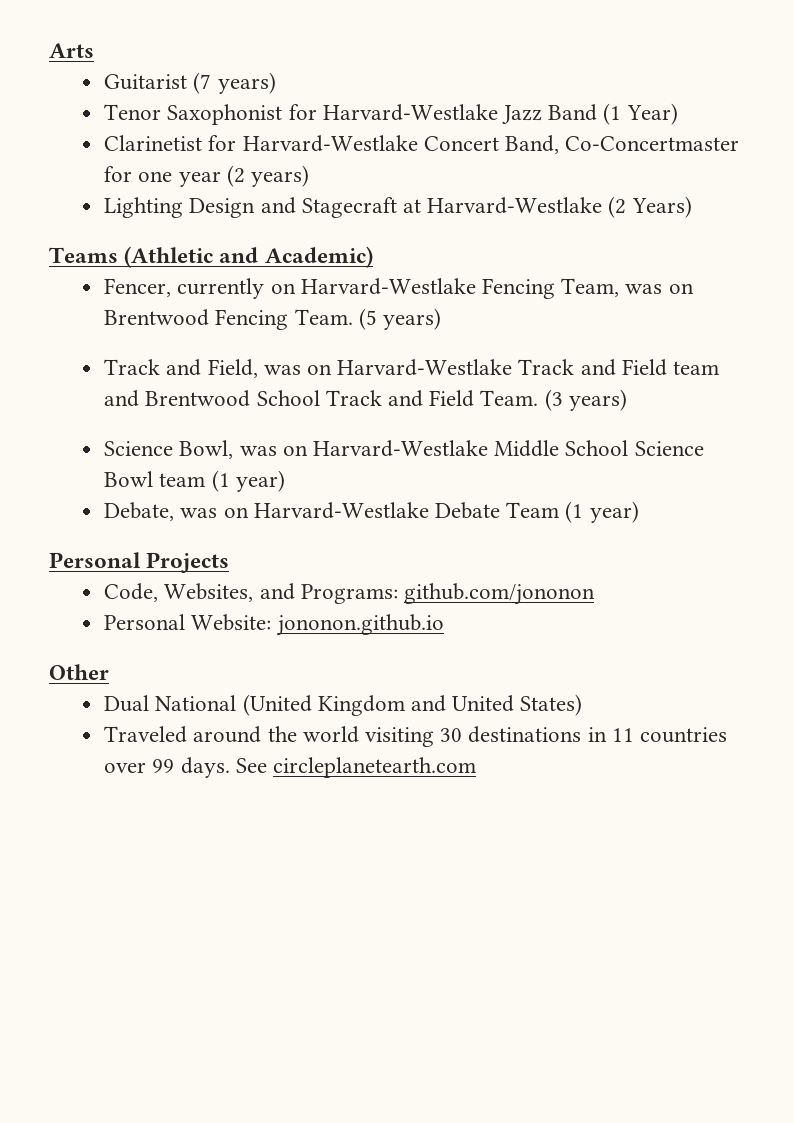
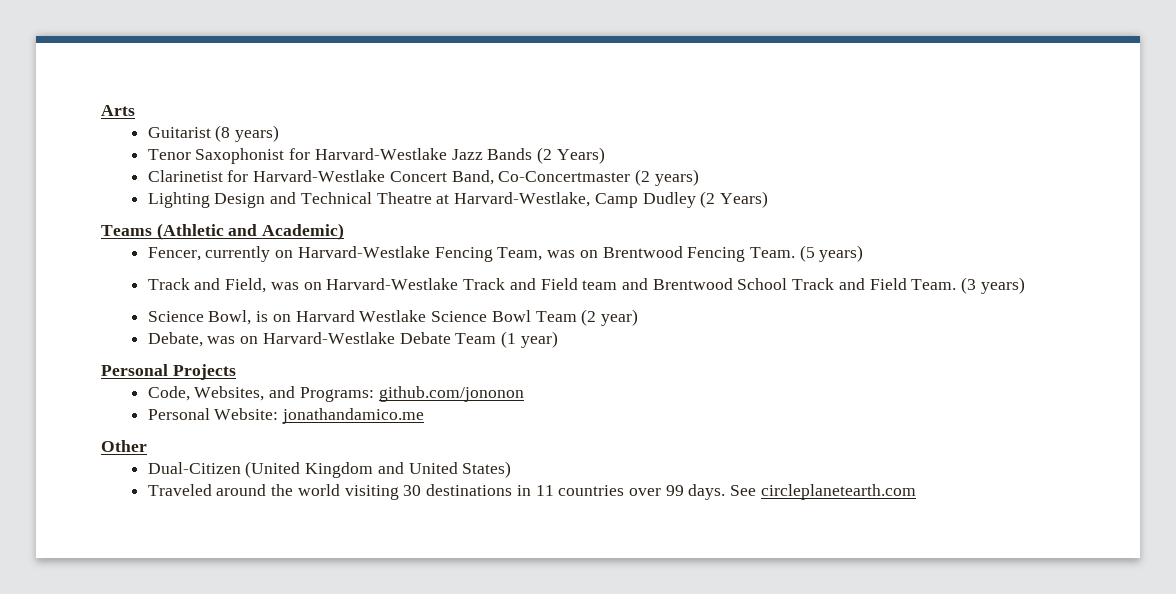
- Guitarist (7 years)
+ Guitarist (8 years)
- Tenor Saxophonist for Harvard-Westlake Jazz Band (1 Year)
+ Tenor Saxophonist for Harvard-Westlake Jazz Bands (2 Years)
- Clarinetist for Harvard-Westlake Concert Band, Co-Concertmaster for one year (2 years)
+ Clarinetist for Harvard-Westlake Concert Band, Co-Concertmaster (2 years)
- Lighting Design and Stagecraft at Harvard-Westlake (2 Years)
+ Lighting Design and Technical Theatre at Harvard-Westlake, Camp Dudley (2 Years)
- Science Bowl, was on Harvard-Westlake Middle School Science Bowl team (1 year)
+ Science Bowl, is on Harvard Westlake Science Bowl Team (2 year)
- Personal Website: jononon.github.io
+ Personal Website: jonathandamico.me
- Dual National (United Kingdom and United States)
+ Dual-Citizen (United Kingdom and United States)

